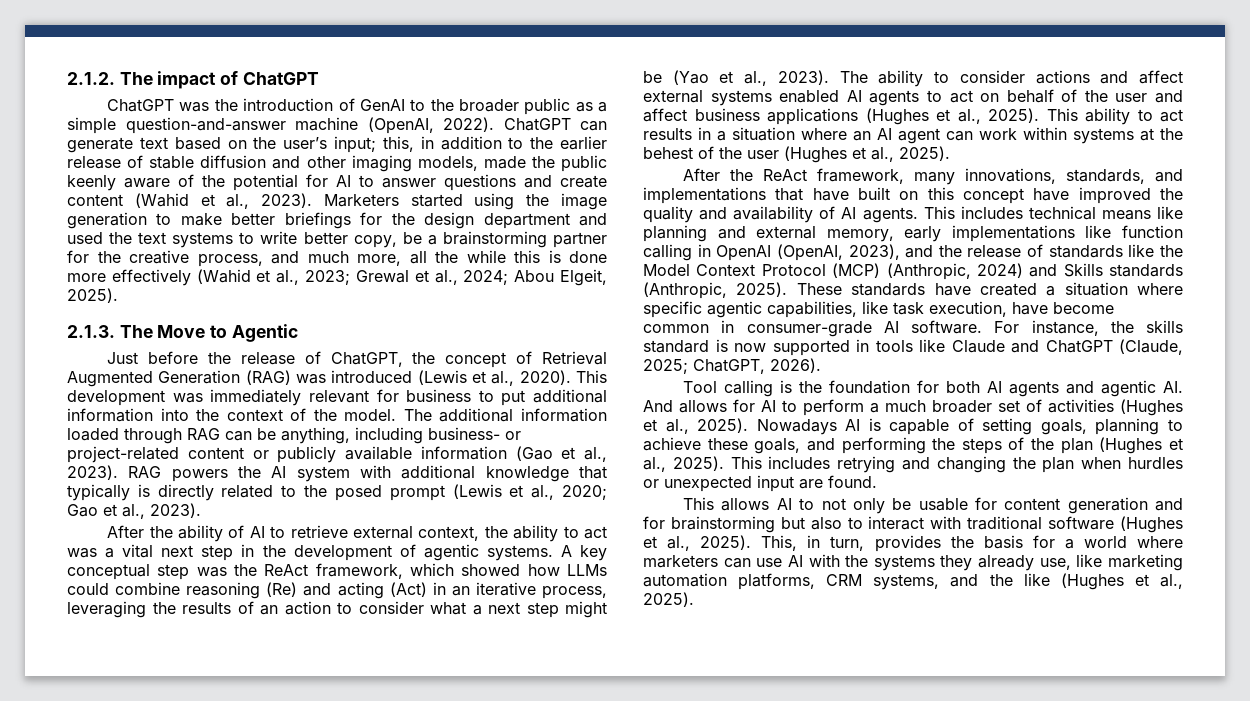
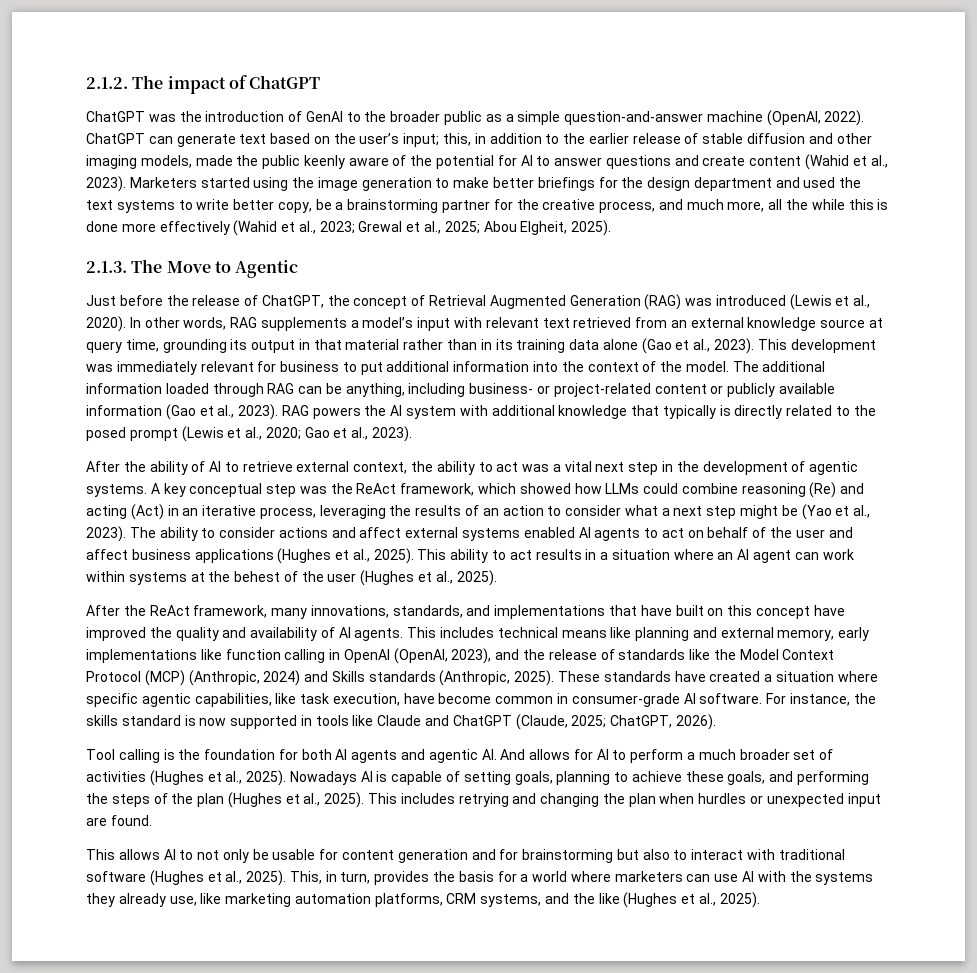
- Marketers started using the image generation to make better briefings for the design department and used the text systems to write better copy, be a brainstorming partner for the creative process, and much more, all the while this is done more effectively (Wahid et al., 2023; Grewal et al., 2024; Abou Elgeit, 2025).
+ Marketers started using the image generation to make better briefings for the design department and used the text systems to write better copy, be a brainstorming partner for the creative process, and much more, all the while this is done more effectively (Wahid et al., 2023; Grewal et al., 2025; Abou Elgheit, 2025).
+ In other words, RAG supplements a model’s input with relevant text retrieved from an external knowledge source at query time, grounding its output in that material rather than in its training data alone (Gao et al., 2023).

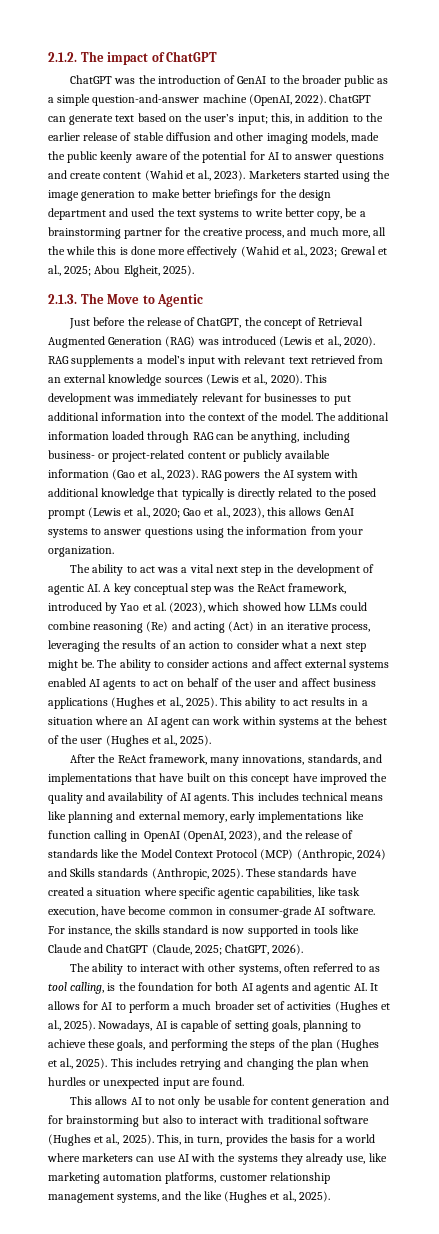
- In other words, RAG supplements a model’s input with relevant text retrieved from an external knowledge source at query time, grounding its output in that material rather than in its training data alone (Gao et al., 2023).
+ RAG supplements a model’s input with relevant text retrieved from an external knowledge sources (Lewis et al., 2020).
- This development was immediately relevant for business to put additional information into the context of the model.
+ This development was immediately relevant for businesses to put additional information into the context of the model.
- Gao et al., 2023).
- After the ability of AI to retrieve external context, the ability to act was a vital next step in the development of agentic systems. A key conceptual step was the ReAct framework, which showed how LLMs could combine reasoning (Re) and acting (Act) in an iterative process, leveraging the results of an action to consider what a next step might be (Yao et al., 2023).
+ Gao et al., 2023), this allows GenAI systems to answer questions using the information from your organization.
+ The ability to act was a vital next step in the development of agentic AI. A key conceptual step was the ReAct framework, introduced by Yao et al. (2023), which showed how LLMs could combine reasoning (Re) and acting (Act) in an iterative process, leveraging the results of an action to consider what a next step might be.
- Tool calling is the foundation for both AI agents and agentic AI. And allows for AI to perform a much broader set of activities (Hughes et al., 2025).
+ The ability to interact with other systems, often referred to as tool calling, is the foundation for both AI agents and agentic AI. It allows for AI to perform a much broader set of activities (Hughes et al., 2025).
- Nowadays AI is capable of setting goals, planning to achieve these goals, and performing the steps of the plan (Hughes et al., 2025).
+ Nowadays, AI is capable of setting goals, planning to achieve these goals, and performing the steps of the plan (Hughes et al., 2025).
- This, in turn, provides the basis for a world where marketers can use AI with the systems they already use, like marketing automation platforms, CRM systems, and the like (Hughes et al., 2025).
+ This, in turn, provides the basis for a world where marketers can use AI with the systems they already use, like marketing automation platforms, customer relationship management systems, and the like (Hughes et al., 2025).

